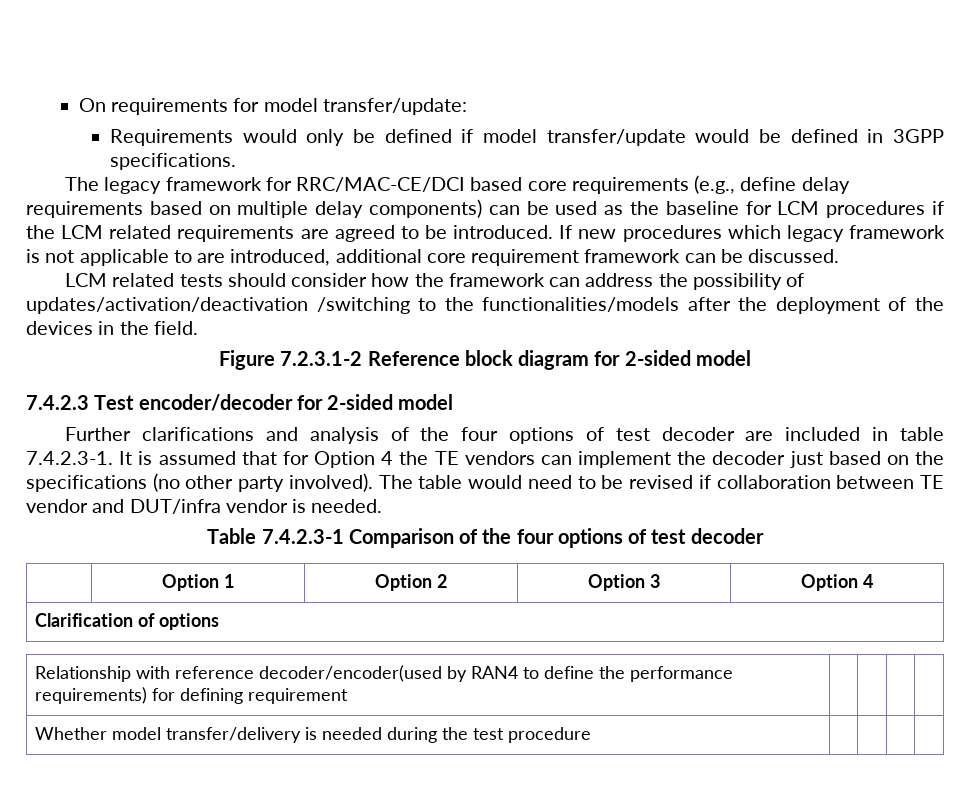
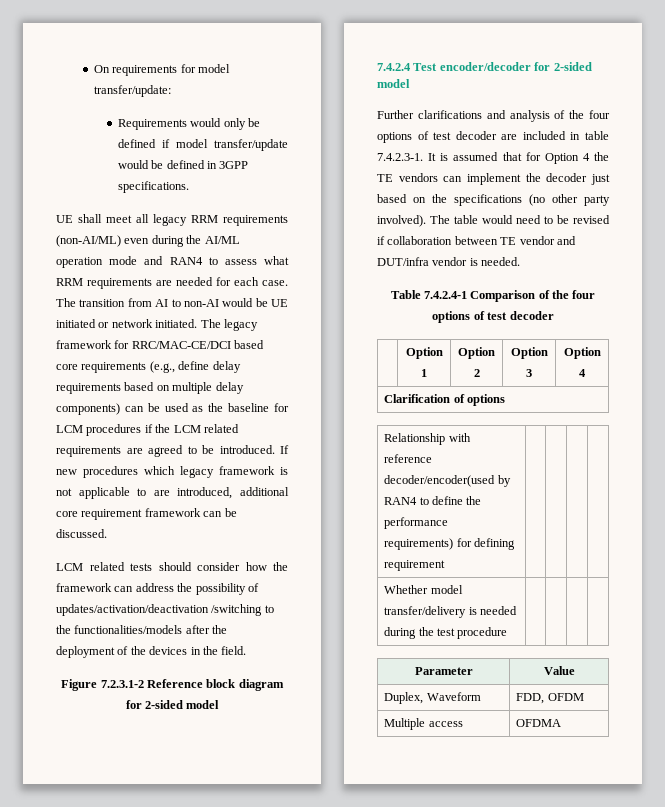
+ UE shall meet all legacy RRM requirements (non-AI/ML) even during the AI/ML operation mode and RAN4 to assess what RRM requirements are needed for each case. The transition from AI to non-AI would be UE initiated or network initiated.
- 7.4.2.3 Test encoder/decoder for 2-sided model
+ 7.4.2.4 Test encoder/decoder for 2-sided model
- Table 7.4.2.3-1 Comparison of the four options of test decoder
+ Table 7.4.2.4-1 Comparison of the four options of test decoder
+ Parameter | Value
+ Duplex, Waveform | FDD, OFDM
+ Multiple access | OFDMA

